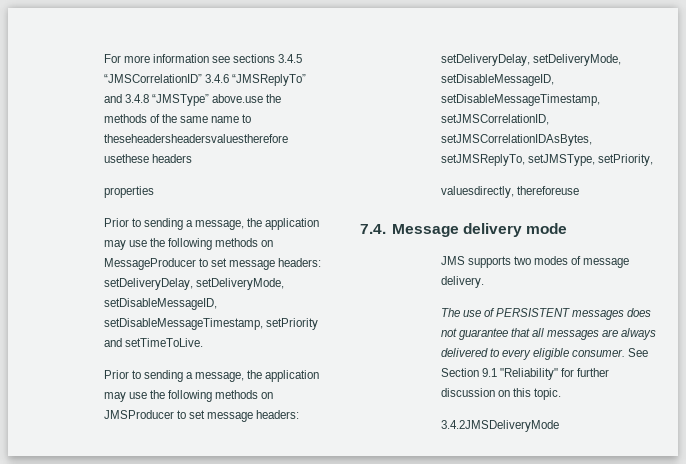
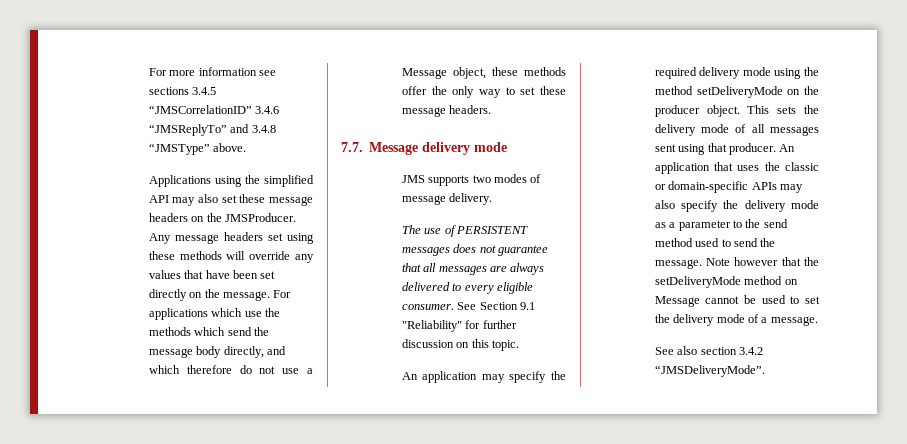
- For more information see sections 3.4.5 “JMSCorrelationID” 3.4.6 “JMSReplyTo” and 3.4.8 “JMSType” above.use the methods of the same name to theseheadersheadersvaluestherefore usethese headers
- properties
- Prior to sending a message, the application may use the following methods on MessageProducer to set message headers: setDeliveryDelay, setDeliveryMode, setDisableMessageID, setDisableMessageTimestamp, setPriority and setTimeToLive.
- Prior to sending a message, the application may use the following methods on JMSProducer to set message headers: setDeliveryDelay, setDeliveryMode, setDisableMessageID, setDisableMessageTimestamp, setJMSCorrelationID, setJMSCorrelationIDAsBytes, setJMSReplyTo, setJMSType, setPriority,
- valuesdirectly, thereforeuse
- 7.4. Message delivery mode
+ For more information see sections 3.4.5 “JMSCorrelationID” 3.4.6 “JMSReplyTo” and 3.4.8 “JMSType” above.
+ Applications using the simplified API may also set these message headers on the JMSProducer. Any message headers set using these methods will override any values that have been set directly on the message. For applications which use the methods which send the message body directly, and which therefore do not use a Message object, these methods offer the only way to set these message headers.
+ 7.7. Message delivery mode
- 3.4.2JMSDeliveryMode
+ An application may specify the required delivery mode using the method setDeliveryMode on the producer object. This sets the delivery mode of all messages sent using that producer. An application that uses the classic or domain-specific APIs may also specify the delivery mode as a parameter to the send method used to send the message. Note however that the setDeliveryMode method on Message cannot be used to set the delivery mode of a message.
+ See also section 3.4.2 “JMSDeliveryMode”.

